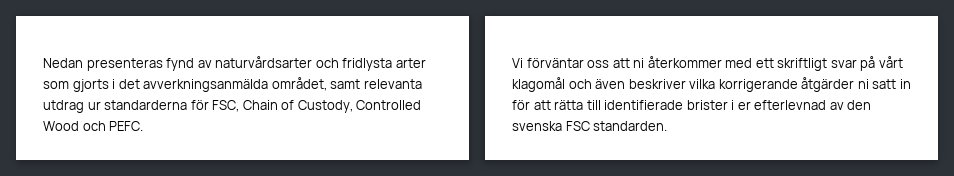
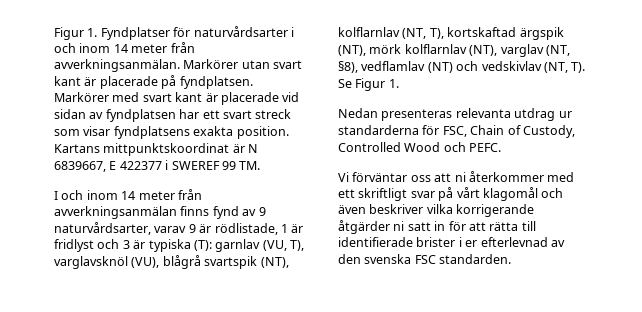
- Nedan presenteras fynd av naturvårdsarter och fridlysta arter som gjorts i det avverkningsanmälda området, samt relevanta utdrag ur standarderna för FSC, Chain of Custody, Controlled Wood och PEFC.
+ Figur 1. Fyndplatser för naturvårdsarter i och inom 14 meter från avverkningsanmälan. Markörer utan svart kant är placerade på fyndplatsen. Markörer med svart kant är placerade vid sidan av fyndplatsen har ett svart streck som visar fyndplatsens exakta position. Kartans mittpunktskoordinat är N 6839667, E 422377 i SWEREF 99 TM.
+ I och inom 14 meter från avverkningsanmälan finns fynd av 9 naturvårdsarter, varav 9 är rödlistade, 1 är fridlyst och 3 är typiska (T): garnlav (VU, T), varglavsknöl (VU), blågrå svartspik (NT), kolflarnlav (NT, T), kortskaftad ärgspik (NT), mörk kolflarnlav (NT), varglav (NT, §8), vedflamlav (NT) och vedskivlav (NT, T). Se Figur 1.
+ Nedan presenteras relevanta utdrag ur standarderna för FSC, Chain of Custody, Controlled Wood och PEFC.

